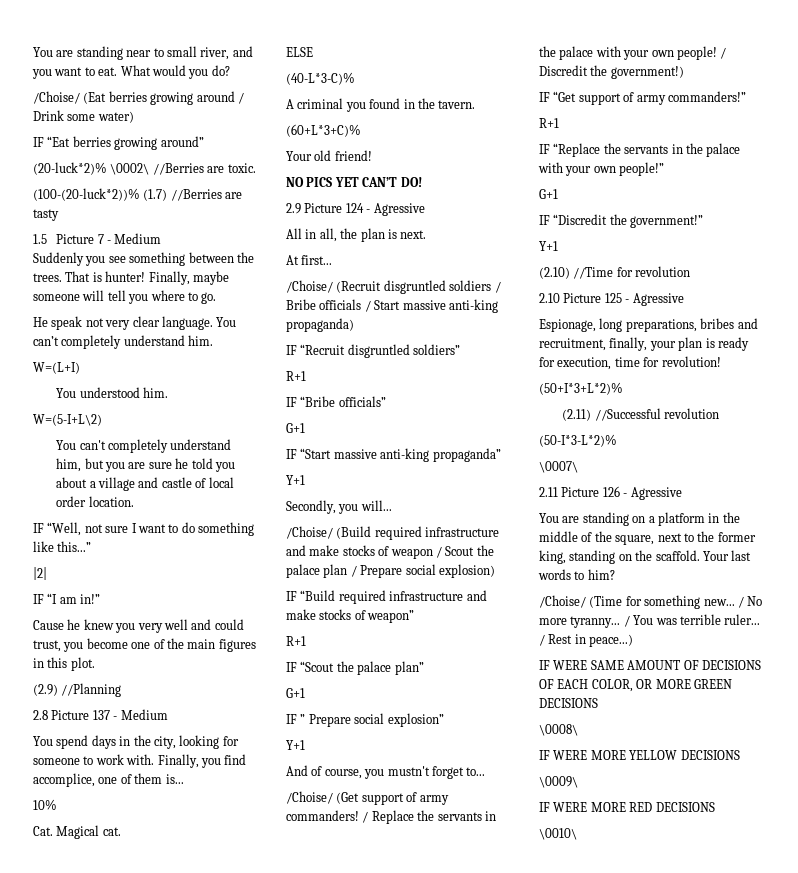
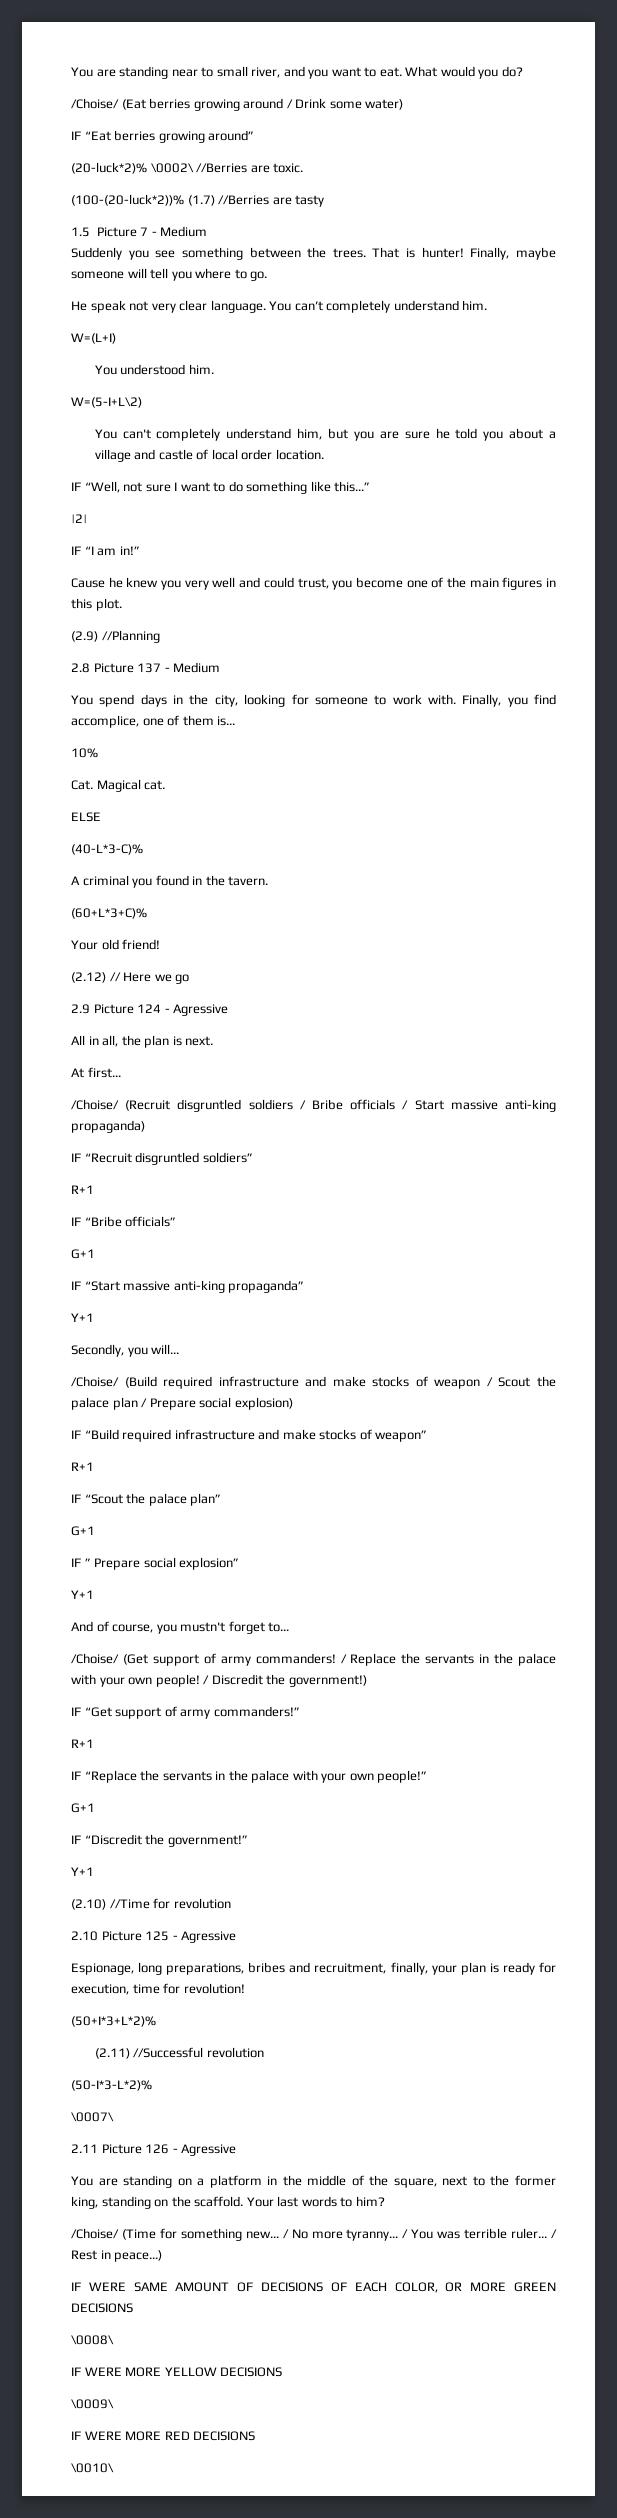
- NO PICS YET CAN’T DO!
+ (2.12) // Here we go

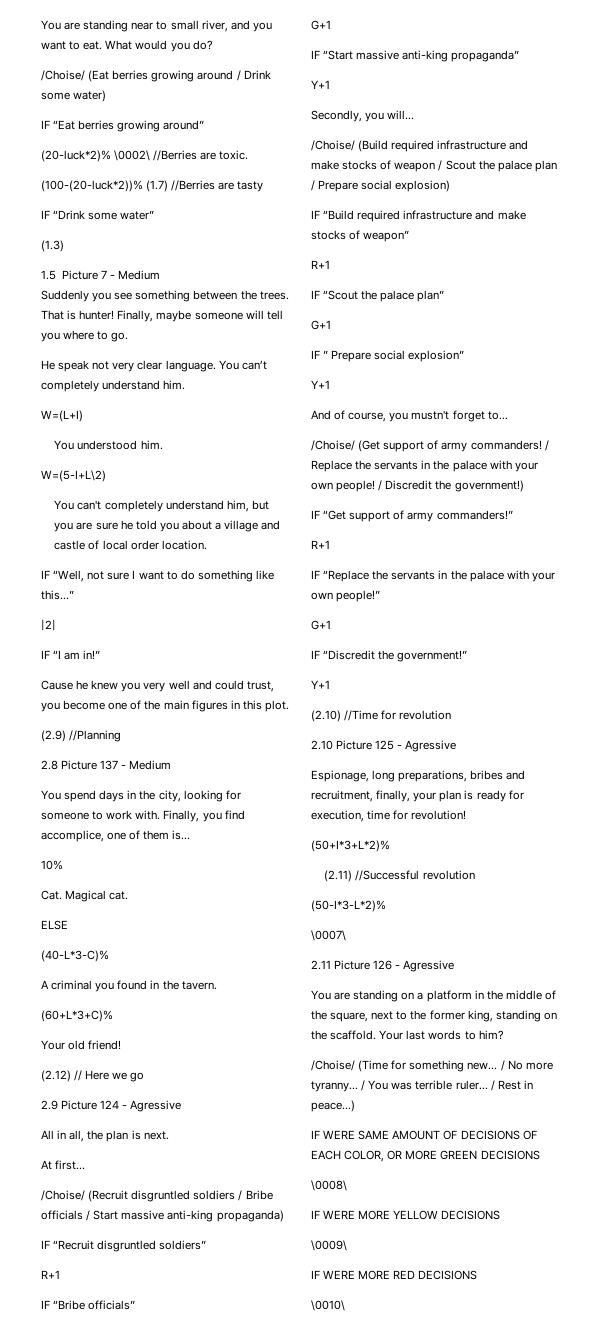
+ IF “Drink some water”
+ (1.3)

